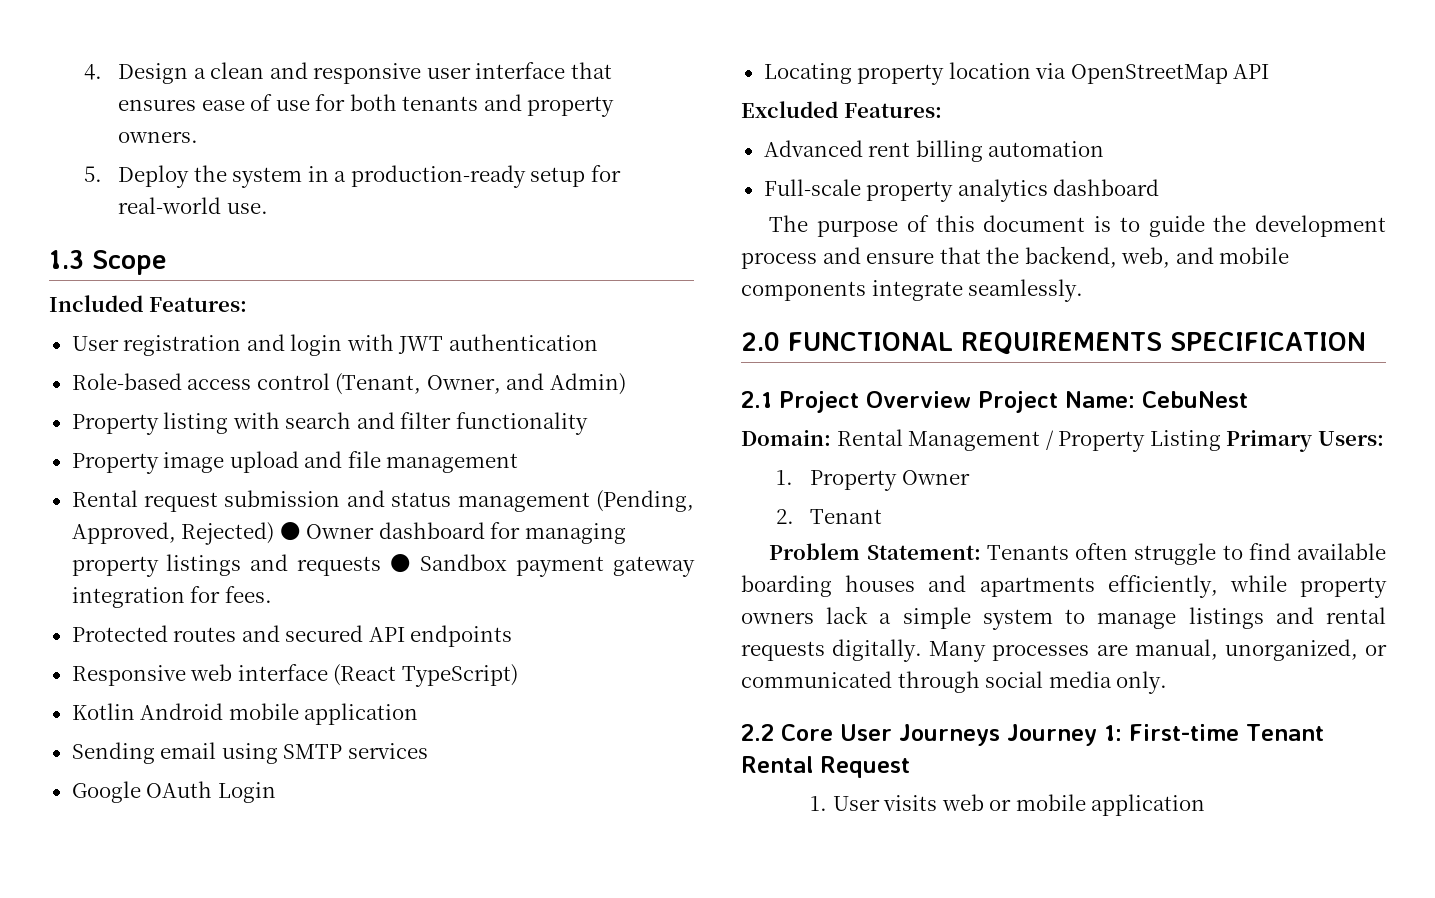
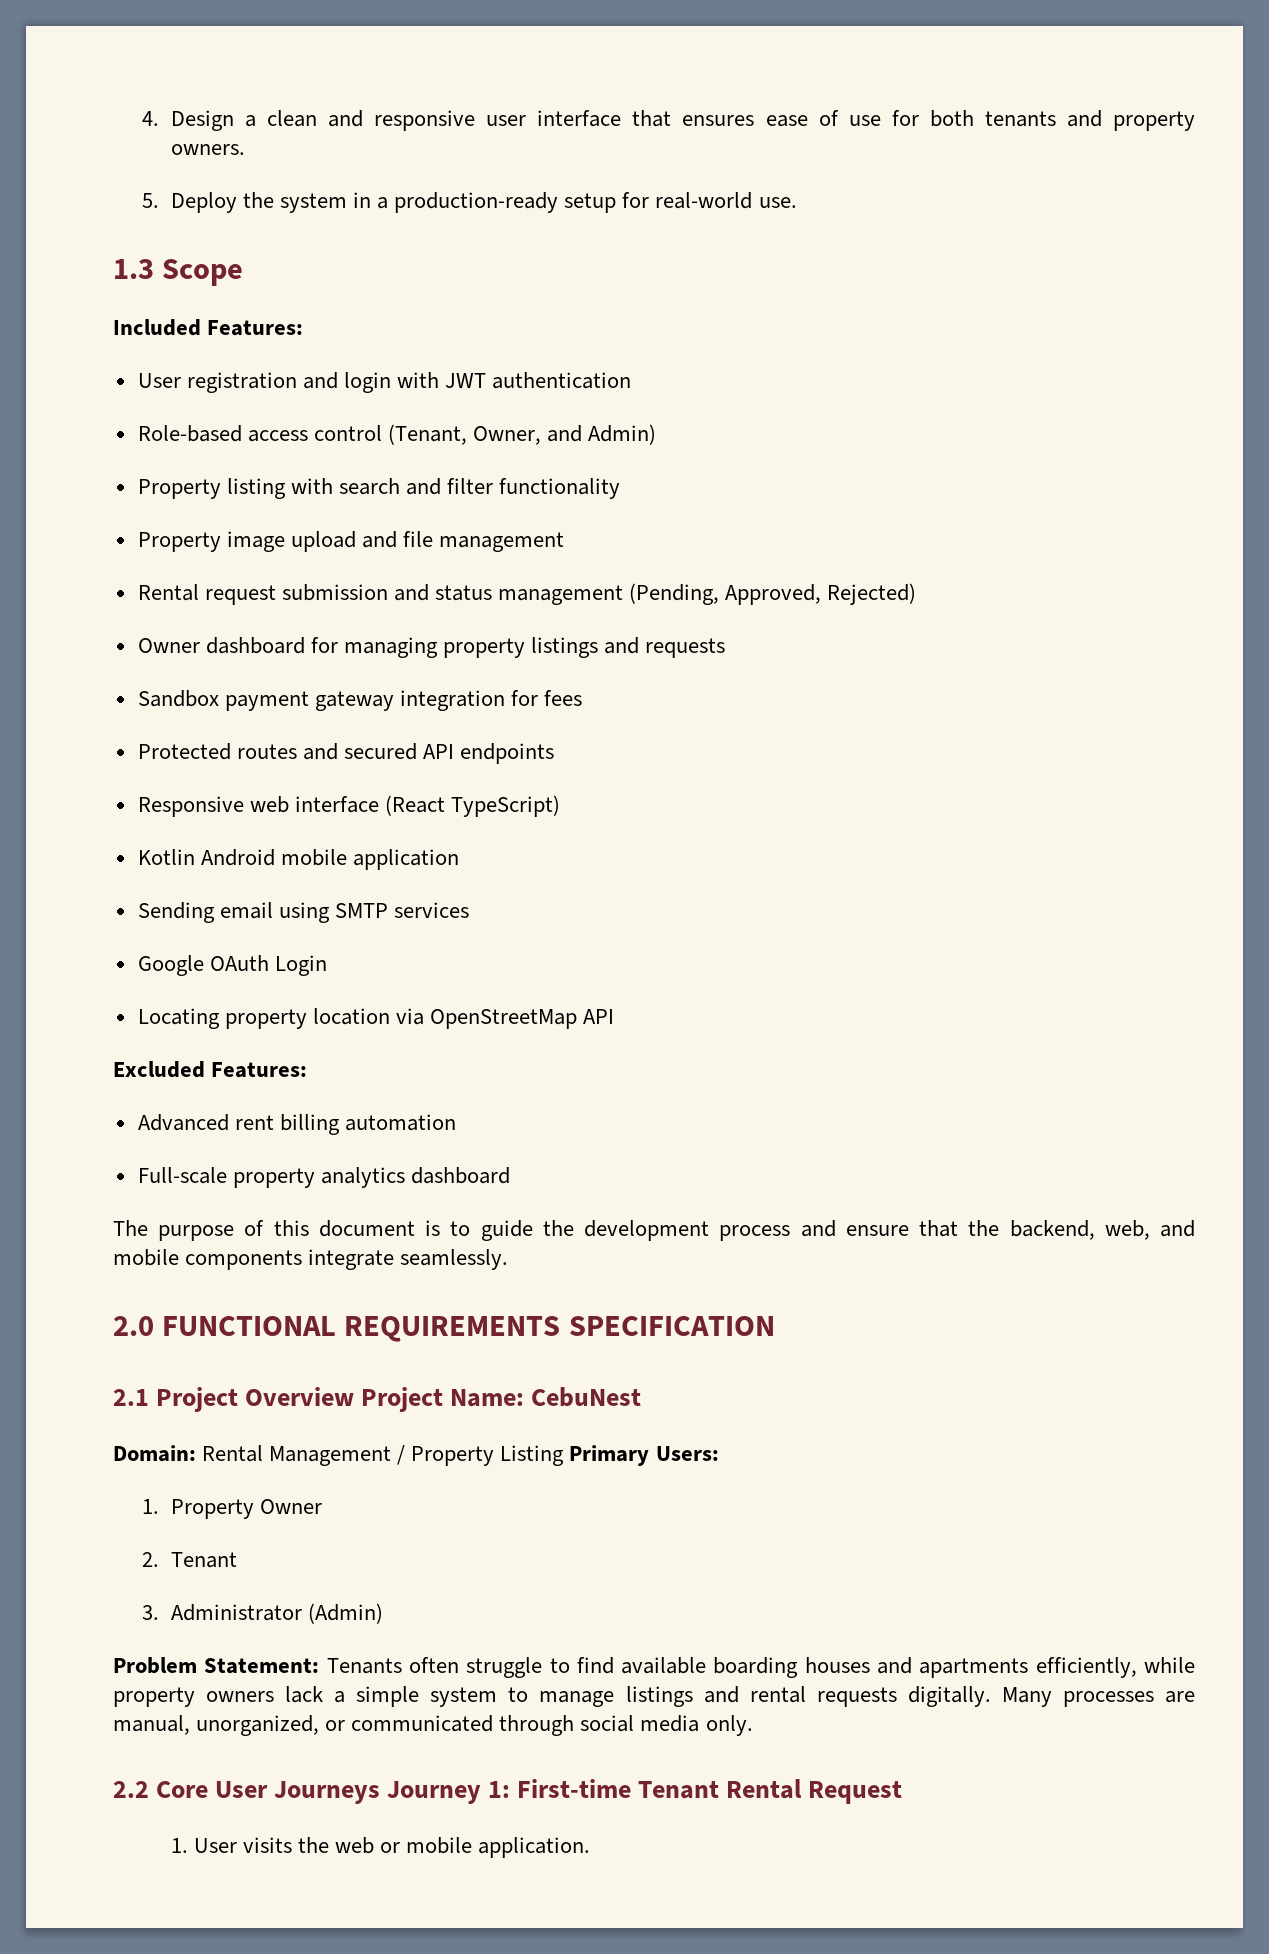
- Rental request submission and status management (Pending, Approved, Rejected) ● Owner dashboard for managing property listings and requests ● Sandbox payment gateway integration for fees.
+ Rental request submission and status management (Pending, Approved, Rejected)
+ Owner dashboard for managing property listings and requests
+ Sandbox payment gateway integration for fees
+ 3. Administrator (Admin)
- 1. User visits web or mobile application
+ 1. User visits the web or mobile application.

